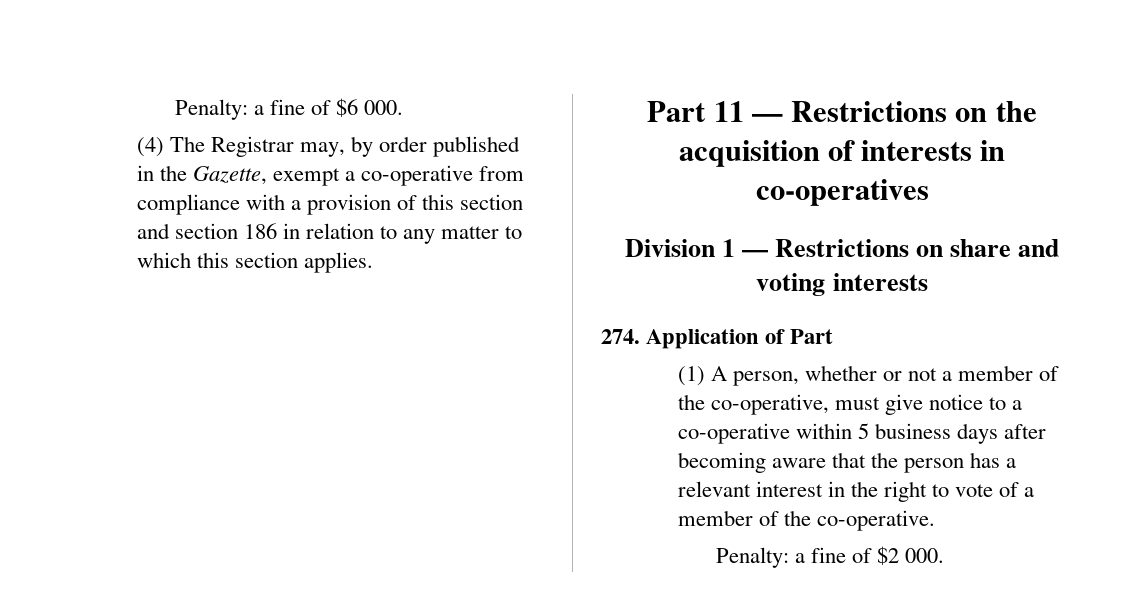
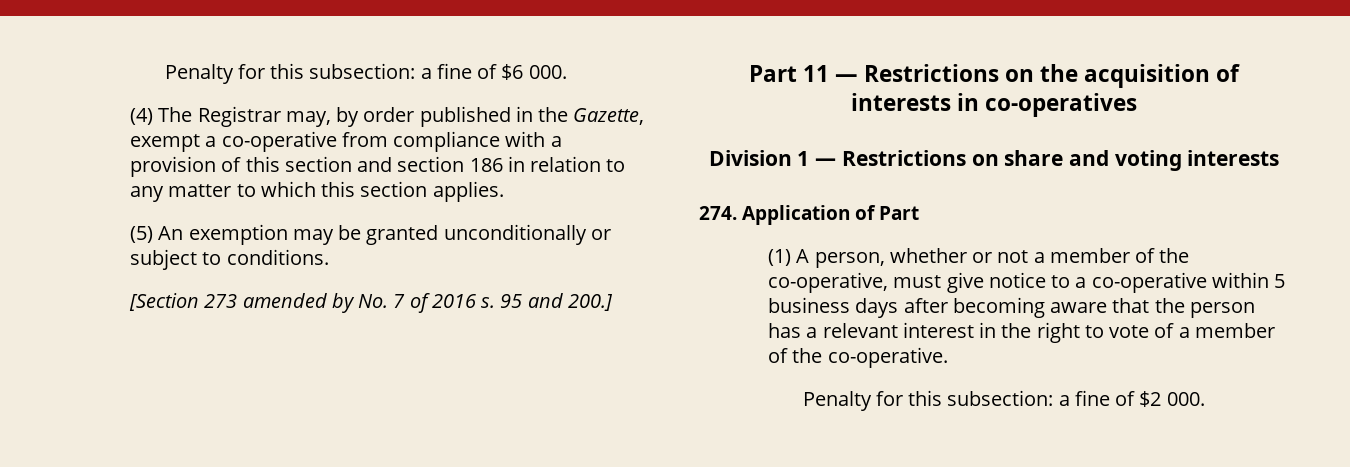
- Penalty: a fine of $6 000.
+ Penalty for this subsection: a fine of $6 000.
+ (5) An exemption may be granted unconditionally or subject to conditions.
+ [Section 273 amended by No. 7 of 2016 s. 95 and 200.]
- Penalty: a fine of $2 000.
+ Penalty for this subsection: a fine of $2 000.

